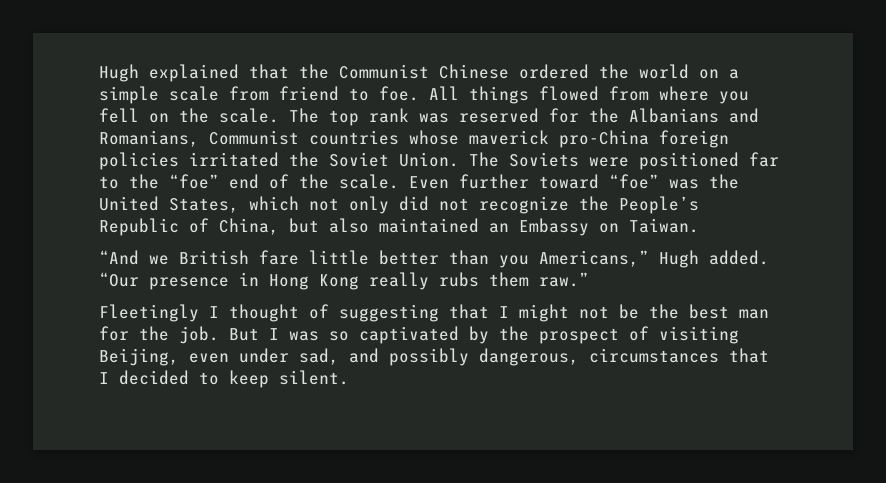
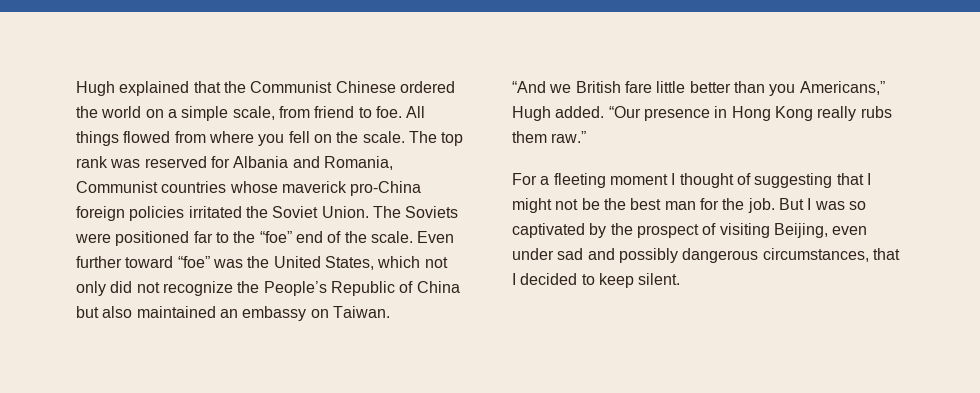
- Hugh explained that the Communist Chinese ordered the world on a simple scale from friend to foe.
+ Hugh explained that the Communist Chinese ordered the world on a simple scale, from friend to foe.
- The top rank was reserved for the Albanians and Romanians, Communist countries whose maverick pro-China foreign policies irritated the Soviet Union.
+ The top rank was reserved for Albania and Romania, Communist countries whose maverick pro-China foreign policies irritated the Soviet Union.
- Even further toward “foe” was the United States, which not only did not recognize the People’s Republic of China, but also maintained an Embassy on Taiwan.
+ Even further toward “foe” was the United States, which not only did not recognize the People’s Republic of China but also maintained an embassy on Taiwan.
- Fleetingly I thought of suggesting that I might not be the best man for the job.
+ For a fleeting moment I thought of suggesting that I might not be the best man for the job.
- But I was so captivated by the prospect of visiting Beijing, even under sad, and possibly dangerous, circumstances that I decided to keep silent.
+ But I was so captivated by the prospect of visiting Beijing, even under sad and possibly dangerous circumstances, that I decided to keep silent.

